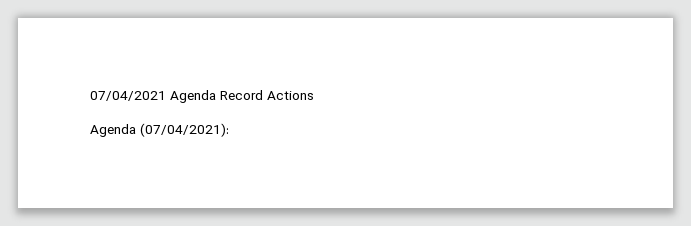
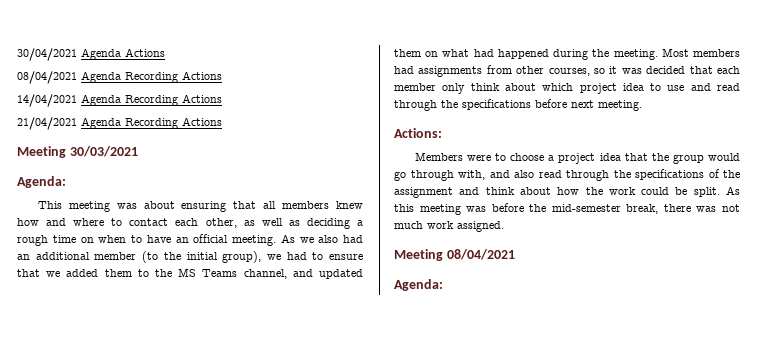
- 07/04/2021 Agenda Record Actions
- Agenda (07/04/2021):
+ 30/04/2021 Agenda Actions
+ 08/04/2021 Agenda Recording Actions
+ 14/04/2021 Agenda Recording Actions
+ 21/04/2021 Agenda Recording Actions
+ Meeting 30/03/2021
+ Agenda:
+ This meeting was about ensuring that all members knew how and where to contact each other, as well as deciding a rough time on when to have an official meeting. As we also had an additional member (to the initial group), we had to ensure that we added them to the MS Teams channel, and updated them on what had happened during the meeting. Most members had assignments from other courses, so it was decided that each member only think about which project idea to use and read through the specifications before next meeting.
+ Actions:
+ Members were to choose a project idea that the group would go through with, and also read through the specifications of the assignment and think about how the work could be split. As this meeting was before the mid-semester break, there was not much work assigned.
+ Meeting 08/04/2021
+ Agenda:

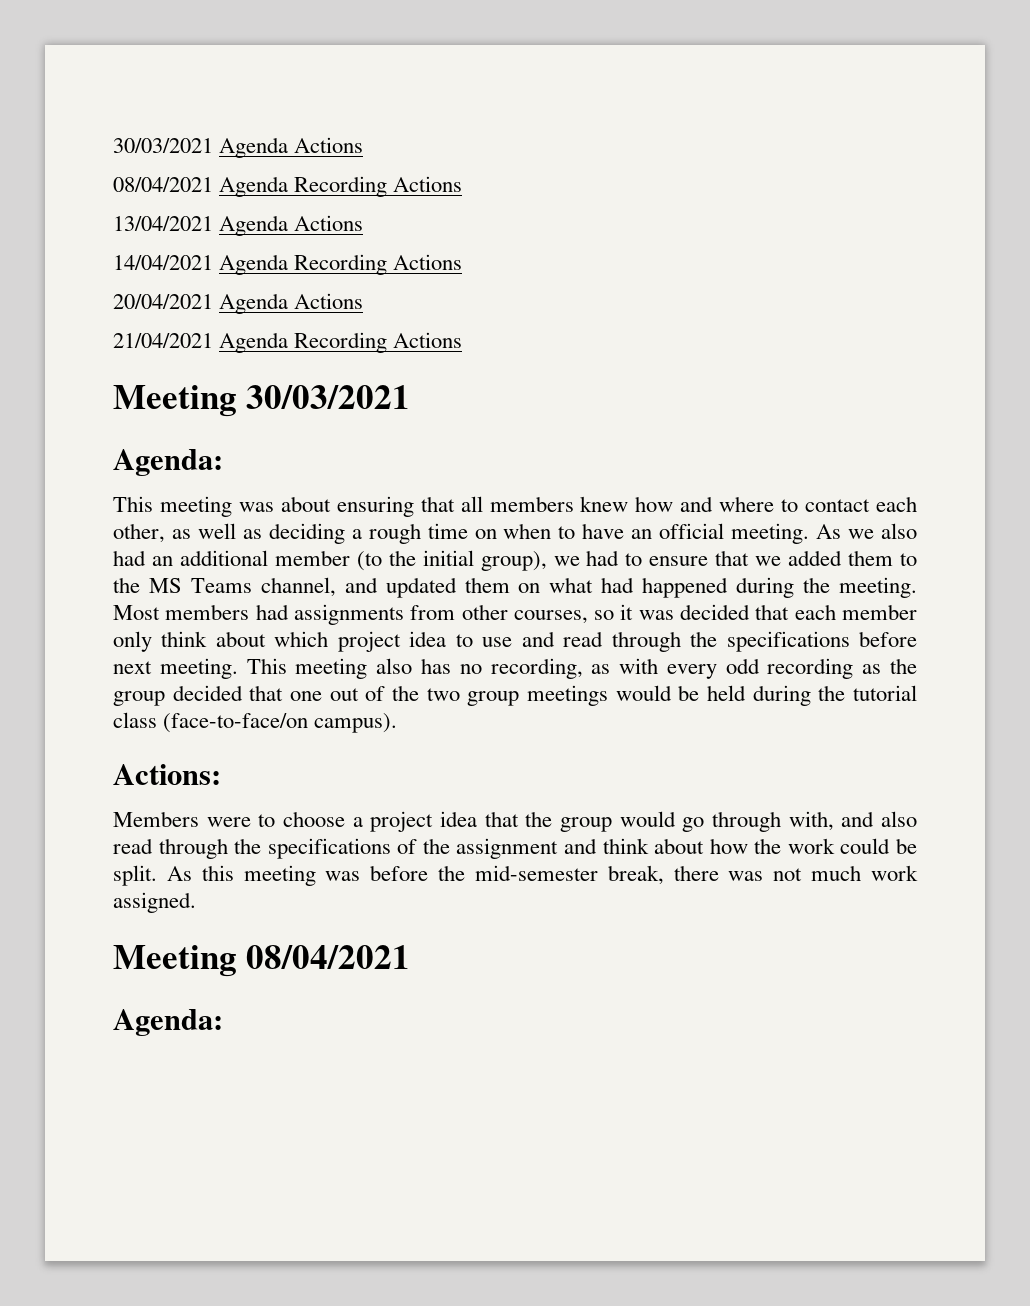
- 30/04/2021 Agenda Actions
+ 30/03/2021 Agenda Actions
+ 13/04/2021 Agenda Actions
+ 20/04/2021 Agenda Actions
+ This meeting also has no recording, as with every odd recording as the group decided that one out of the two group meetings would be held during the tutorial class (face-to-face/on campus).

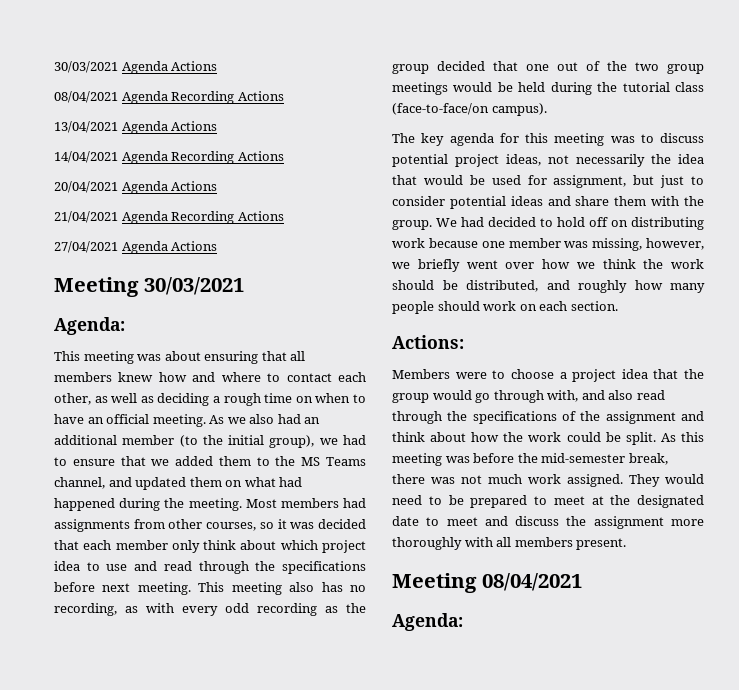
+ 27/04/2021 Agenda Actions
+ The key agenda for this meeting was to discuss potential project ideas, not necessarily the idea that would be used for assignment, but just to consider potential ideas and share them with the group. We had decided to hold off on distributing work because one member was missing, however, we briefly went over how we think the work should be distributed, and roughly how many people should work on each section.
+ They would need to be prepared to meet at the designated date to meet and discuss the assignment more thoroughly with all members present.

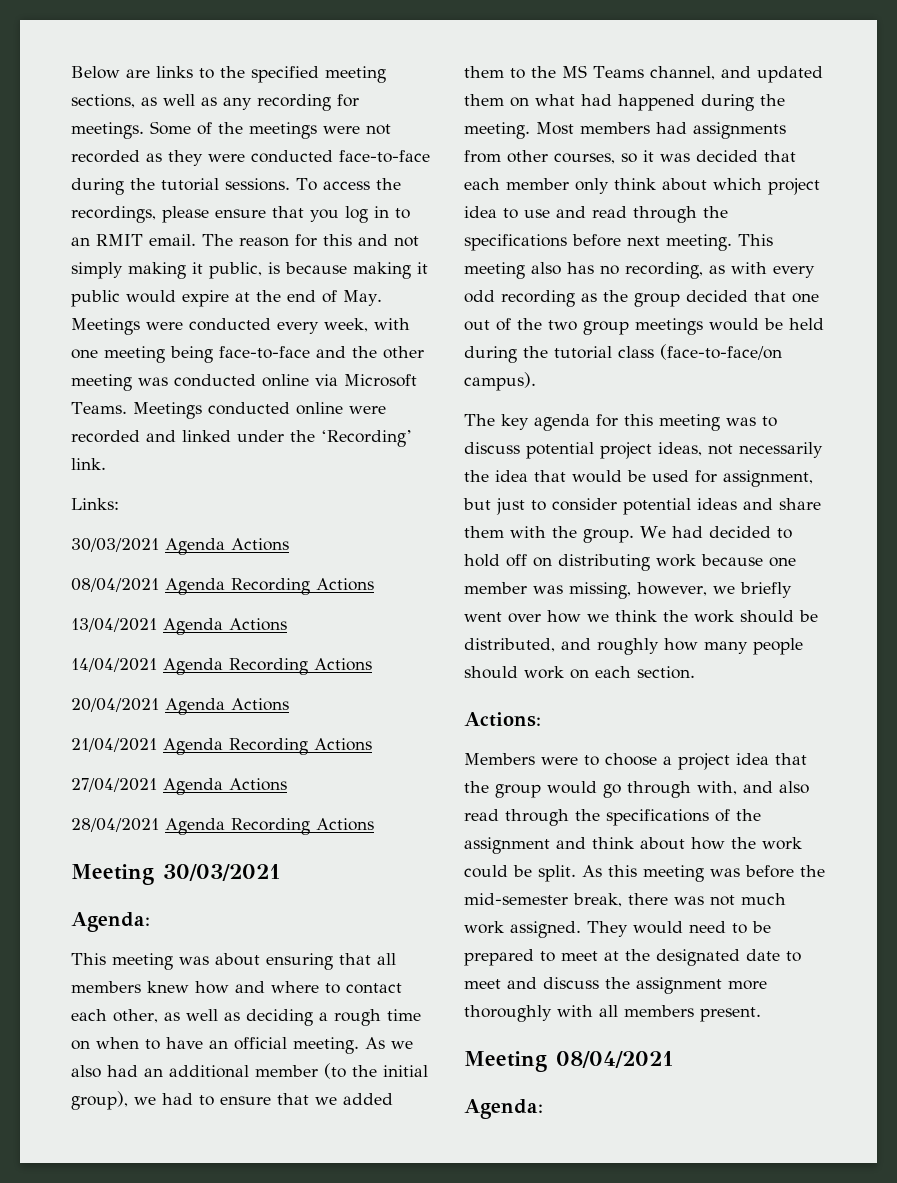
+ Below are links to the specified meeting sections, as well as any recording for meetings. Some of the meetings were not recorded as they were conducted face-to-face during the tutorial sessions. To access the recordings, please ensure that you log in to an RMIT email. The reason for this and not simply making it public, is because making it public would expire at the end of May. Meetings were conducted every week, with one meeting being face-to-face and the other meeting was conducted online via Microsoft Teams. Meetings conducted online were recorded and linked under the ‘Recording’ link.
+ Links:
+ 28/04/2021 Agenda Recording Actions

